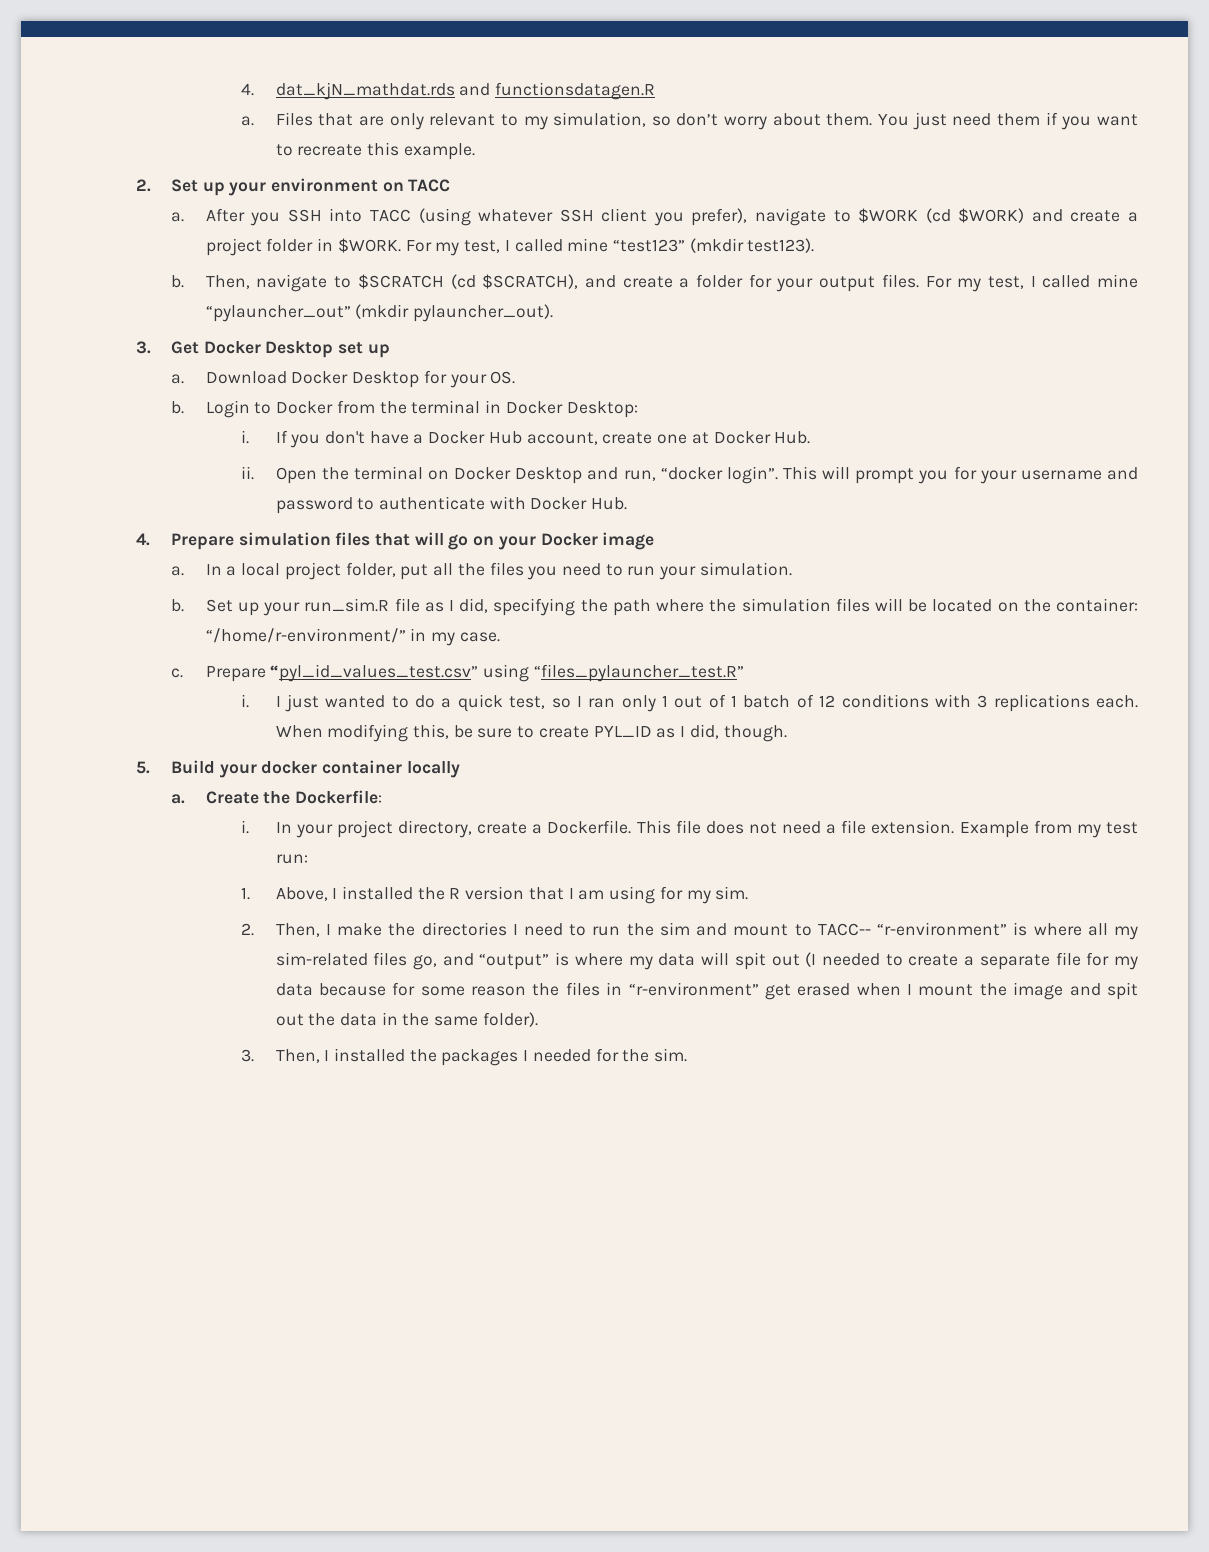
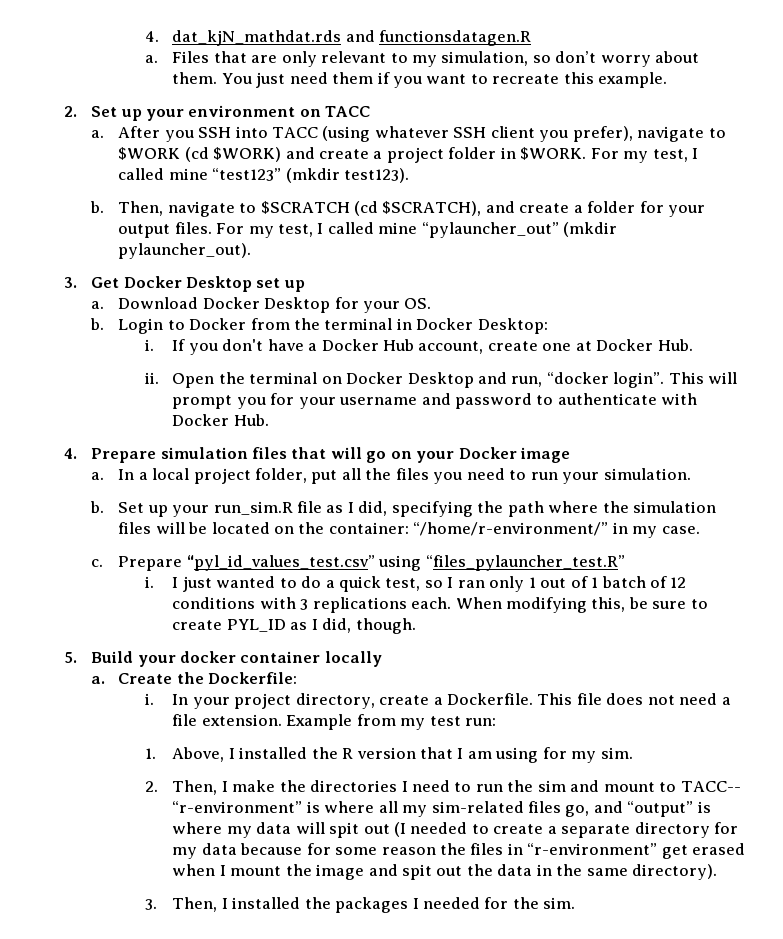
- 2. Then, I make the directories I need to run the sim and mount to TACC-- “r-environment” is where all my sim-related files go, and “output” is where my data will spit out (I needed to create a separate file for my data because for some reason the files in “r-environment” get erased when I mount the image and spit out the data in the same folder).
+ 2. Then, I make the directories I need to run the sim and mount to TACC-- “r-environment” is where all my sim-related files go, and “output” is where my data will spit out (I needed to create a separate directory for my data because for some reason the files in “r-environment” get erased when I mount the image and spit out the data in the same directory).

